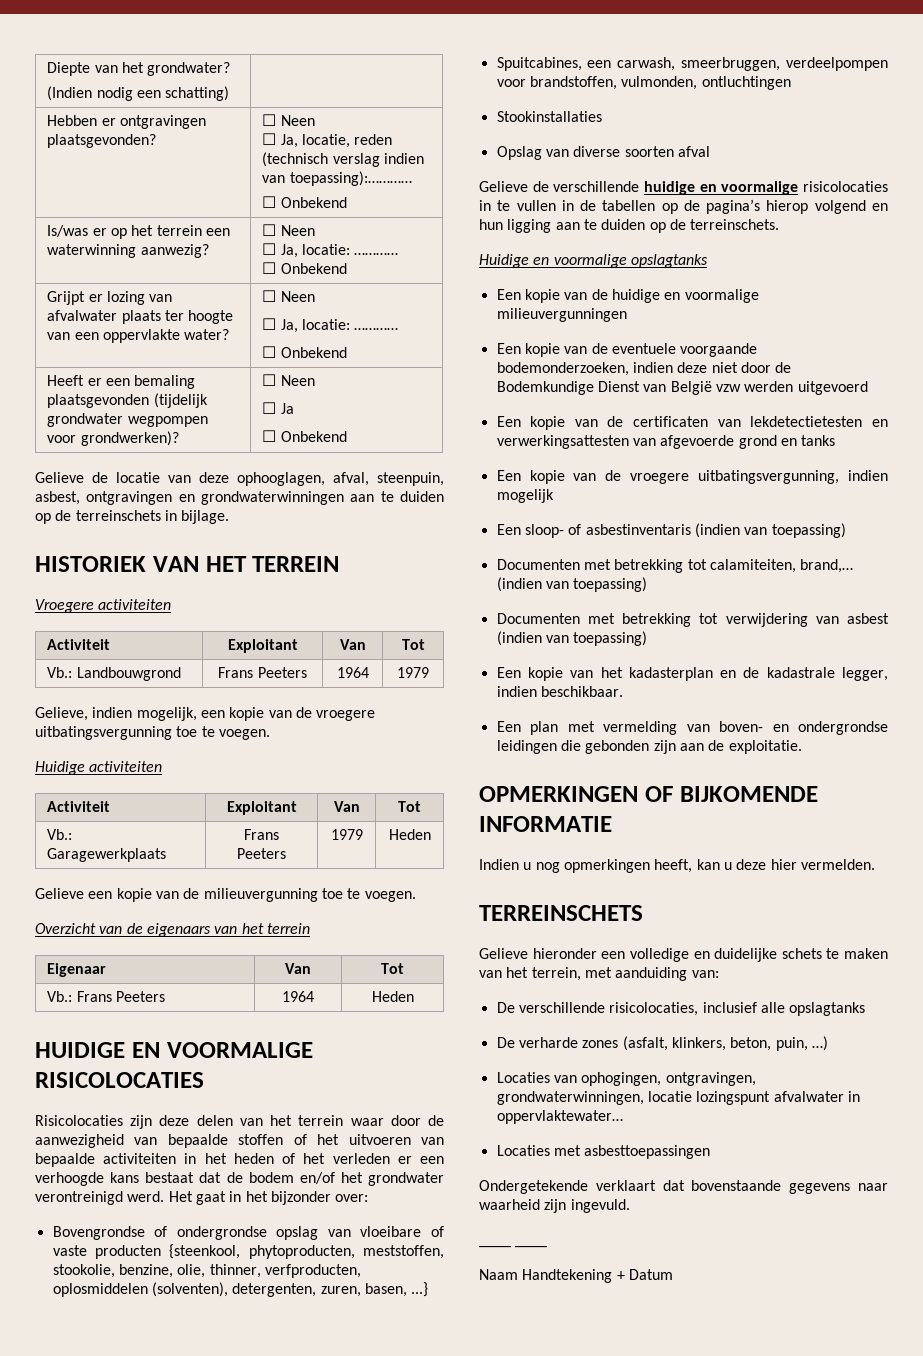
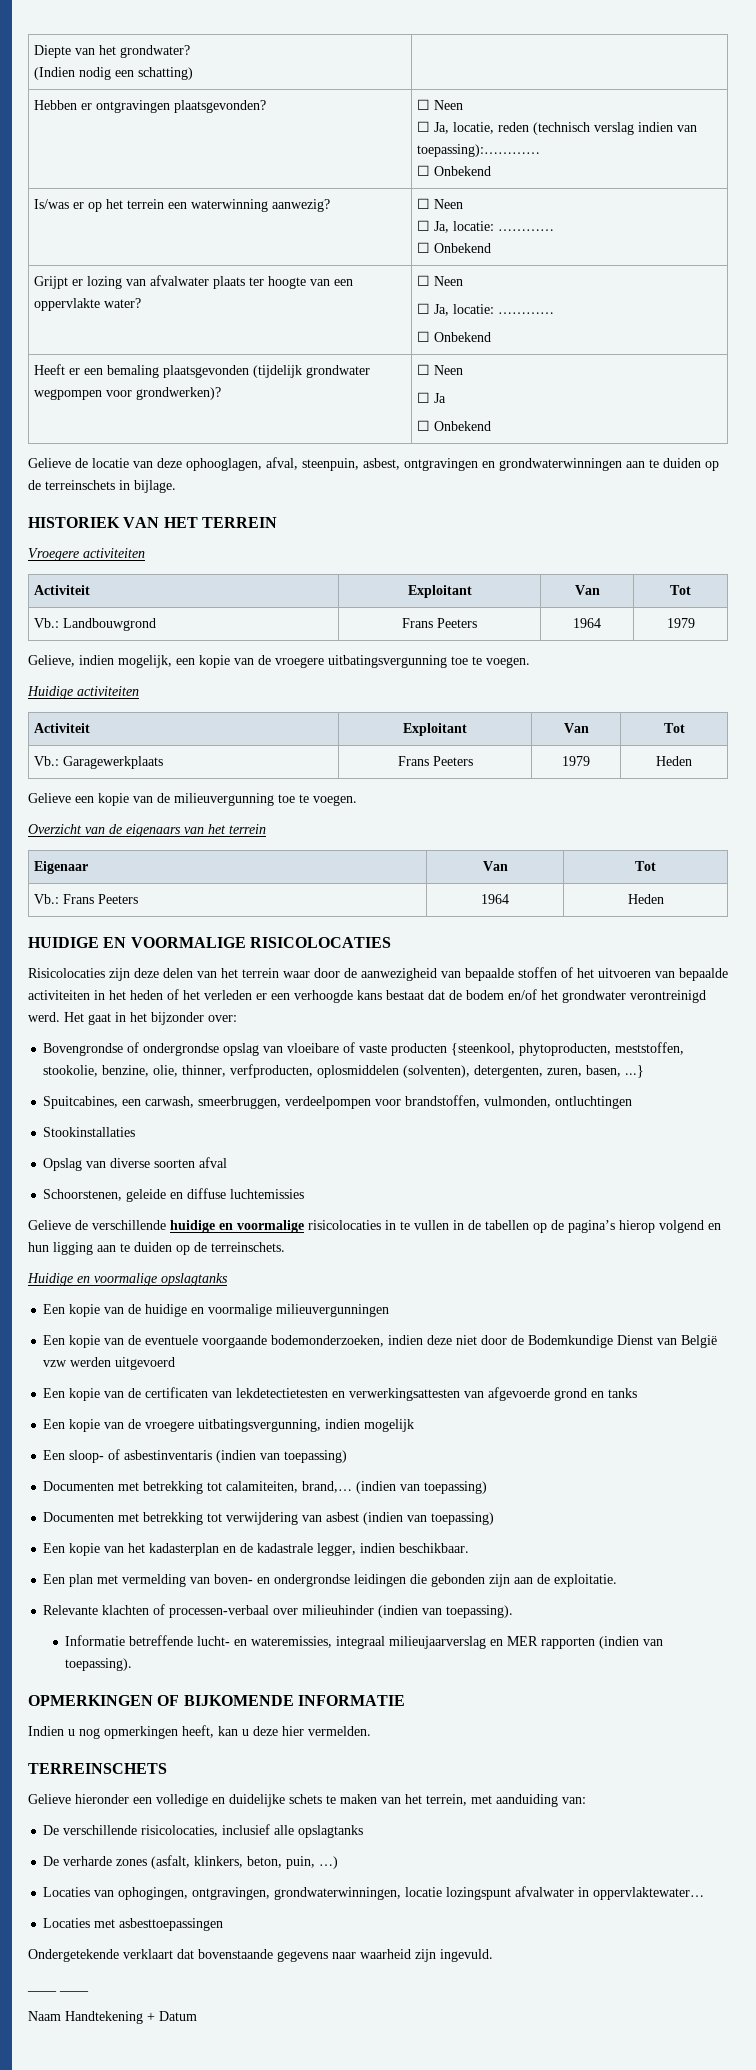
+ Schoorstenen, geleide en diffuse luchtemissies
+ Relevante klachten of processen-verbaal over milieuhinder (indien van toepassing).
+ Informatie betreffende lucht- en wateremissies, integraal milieujaarverslag en MER rapporten (indien van toepassing).

